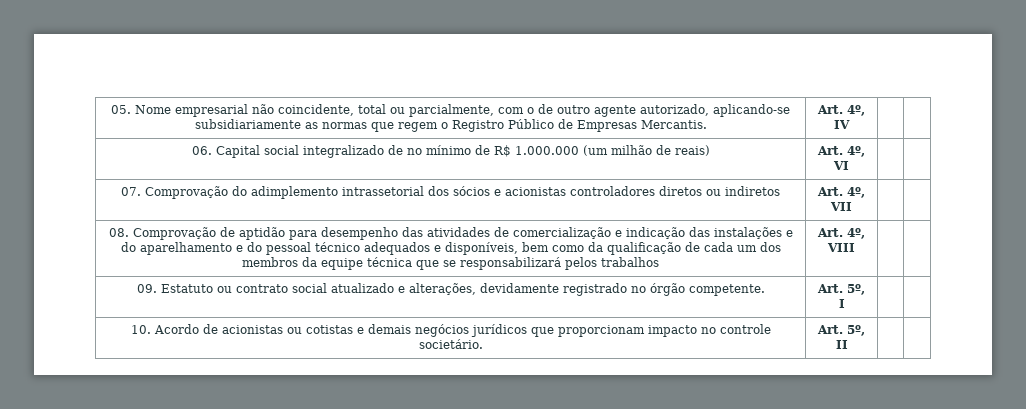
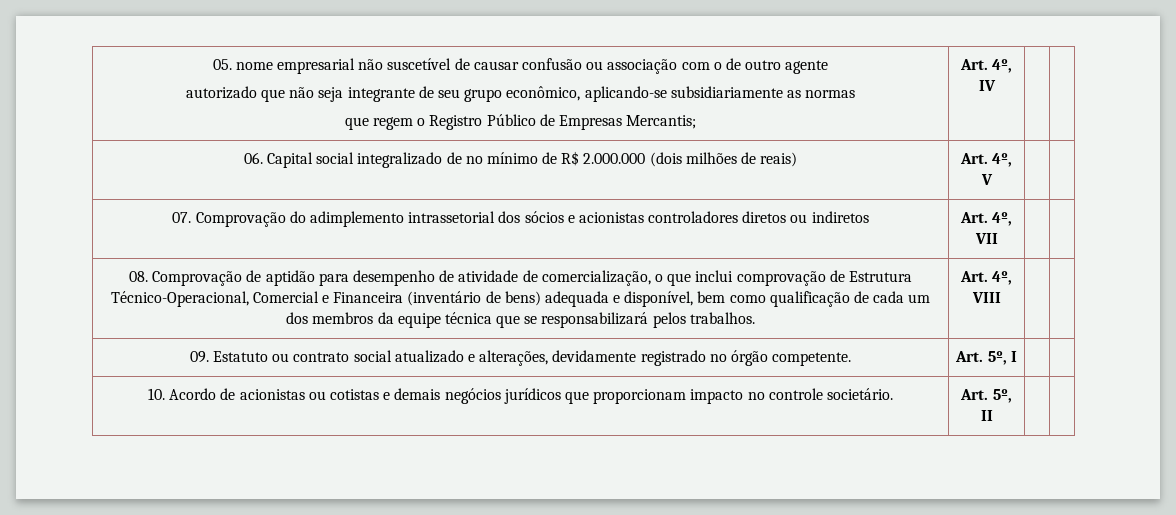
- 05. Nome empresarial não coincidente, total ou parcialmente, com o de outro agente autorizado, aplicando-se subsidiariamente as normas que regem o Registro Público de Empresas Mercantis. | Art. 4º, IV | |
+ 05. nome empresarial não suscetível de causar confusão ou associação com o de outro agente
+ autorizado que não seja integrante de seu grupo econômico, aplicando-se subsidiariamente as normas
+ que regem o Registro Público de Empresas Mercantis; | Art. 4º, IV | |
- 06. Capital social integralizado de no mínimo de R$ 1.000.000 (um milhão de reais) | Art. 4º, VI | |
+ 06. Capital social integralizado de no mínimo de R$ 2.000.000 (dois milhões de reais) | Art. 4º, V | |
- 08. Comprovação de aptidão para desempenho das atividades de comercialização e indicação das instalações e do aparelhamento e do pessoal técnico adequados e disponíveis, bem como da qualificação de cada um dos membros da equipe técnica que se responsabilizará pelos trabalhos
+ 08. Comprovação de aptidão para desempenho de atividade de comercialização, o que inclui comprovação de Estrutura Técnico-Operacional, Comercial e Financeira (inventário de bens) adequada e disponível, bem como qualificação de cada um dos membros da equipe técnica que se responsabilizará pelos trabalhos.

